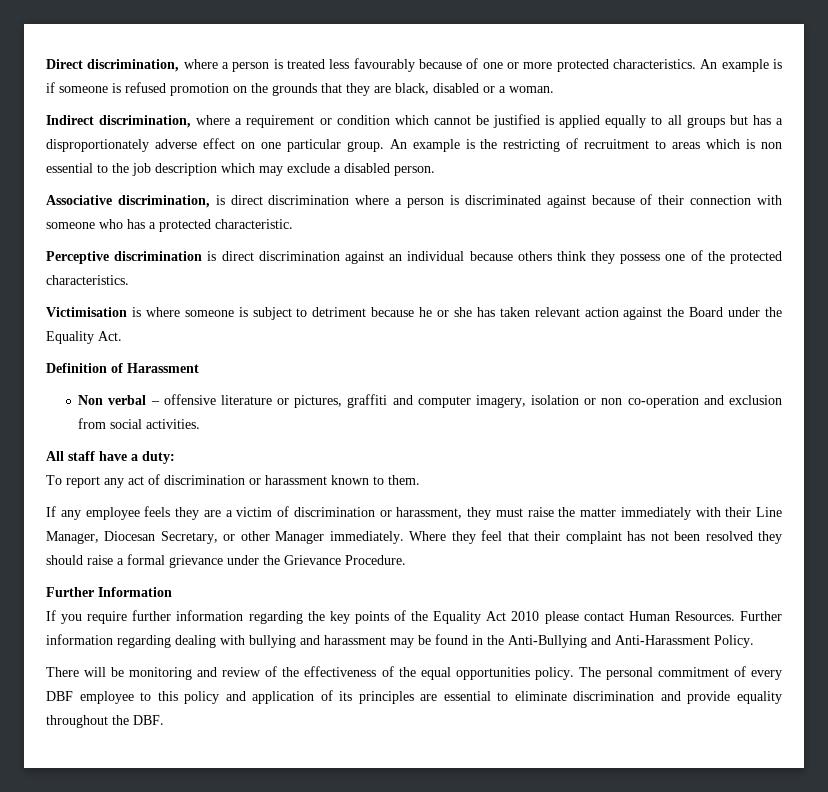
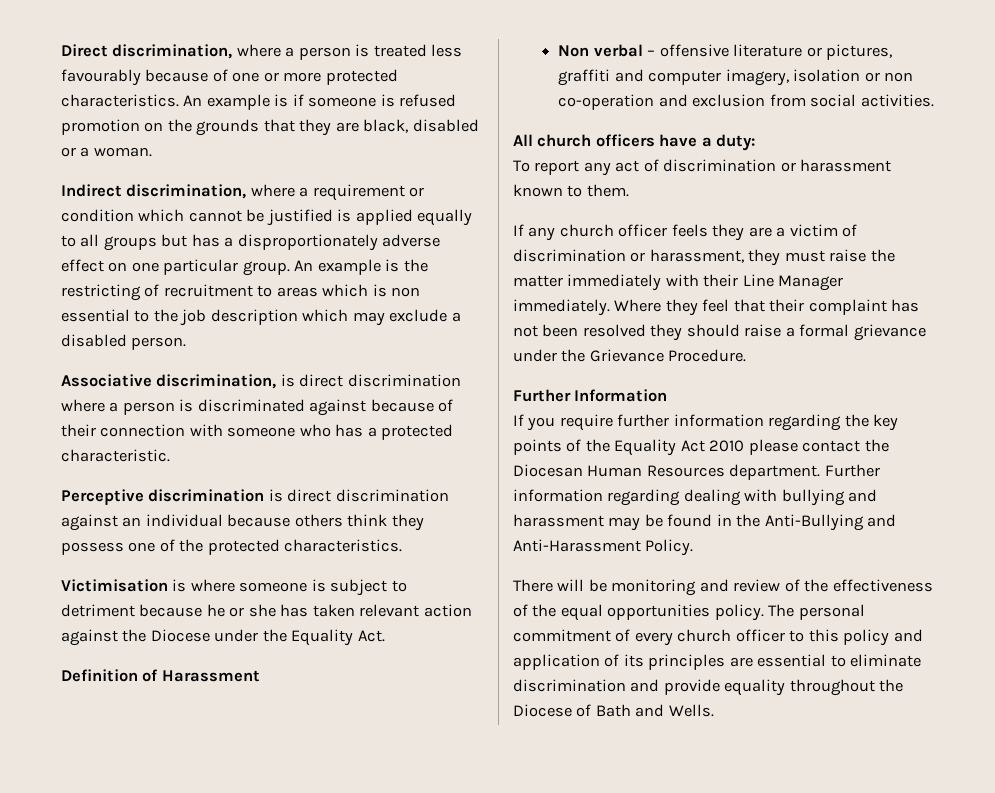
- Victimisation is where someone is subject to detriment because he or she has taken relevant action against the Board under the Equality Act.
+ Victimisation is where someone is subject to detriment because he or she has taken relevant action against the Diocese under the Equality Act.
- All staff have a duty:
+ All church officers have a duty:
- If any employee feels they are a victim of discrimination or harassment, they must raise the matter immediately with their Line Manager, Diocesan Secretary, or other Manager immediately.
+ If any church officer feels they are a victim of discrimination or harassment, they must raise the matter immediately with their Line Manager immediately.
- If you require further information regarding the key points of the Equality Act 2010 please contact Human Resources.
+ If you require further information regarding the key points of the Equality Act 2010 please contact the Diocesan Human Resources department.
- The personal commitment of every DBF employee to this policy and application of its principles are essential to eliminate discrimination and provide equality throughout the DBF.
+ The personal commitment of every church officer to this policy and application of its principles are essential to eliminate discrimination and provide equality throughout the Diocese of Bath and Wells.

